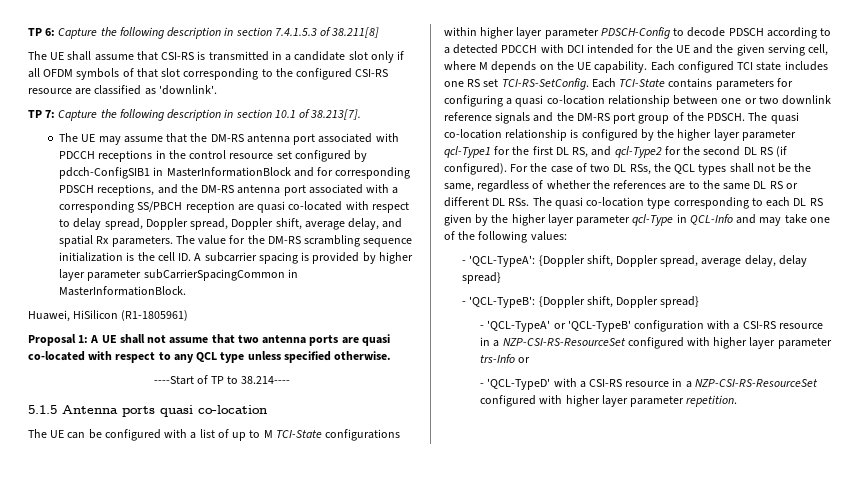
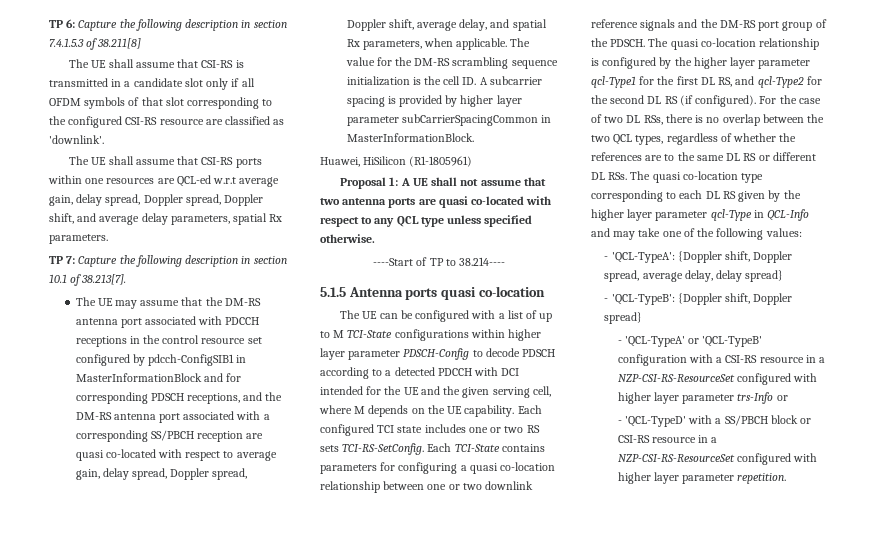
+ The UE shall assume that CSI-RS ports within one resources are QCL-ed w.r.t average gain, delay spread, Doppler spread, Doppler shift, and average delay parameters, spatial Rx parameters.
- The UE may assume that the DM-RS antenna port associated with PDCCH receptions in the control resource set configured by pdcch-ConfigSIB1 in MasterInformationBlock and for corresponding PDSCH receptions, and the DM-RS antenna port associated with a corresponding SS/PBCH reception are quasi co-located with respect to delay spread, Doppler spread, Doppler shift, average delay, and spatial Rx parameters.
+ The UE may assume that the DM-RS antenna port associated with PDCCH receptions in the control resource set configured by pdcch-ConfigSIB1 in MasterInformationBlock and for corresponding PDSCH receptions, and the DM-RS antenna port associated with a corresponding SS/PBCH reception are quasi co-located with respect to average gain, delay spread, Doppler spread, Doppler shift, average delay, and spatial Rx parameters, when applicable.
- Each configured TCI state includes one RS set TCI-RS-SetConfig.
+ Each configured TCI state includes one or two RS sets TCI-RS-SetConfig.
- For the case of two DL RSs, the QCL types shall not be the same, regardless of whether the references are to the same DL RS or different DL RSs. The quasi co-location type corresponding to each DL RS given by the higher layer parameter qcl-Type in QCL-Info and may take one of the following values:
+ For the case of two DL RSs, there is no overlap between the two QCL types, regardless of whether the references are to the same DL RS or different DL RSs. The quasi co-location type corresponding to each DL RS given by the higher layer parameter qcl-Type in QCL-Info and may take one of the following values:
- - 'QCL-TypeD' with a CSI-RS resource in a NZP-CSI-RS-ResourceSet configured with higher layer parameter repetition.
+ - 'QCL-TypeD' with a SS/PBCH block or CSI-RS resource in a NZP-CSI-RS-ResourceSet configured with higher layer parameter repetition.

